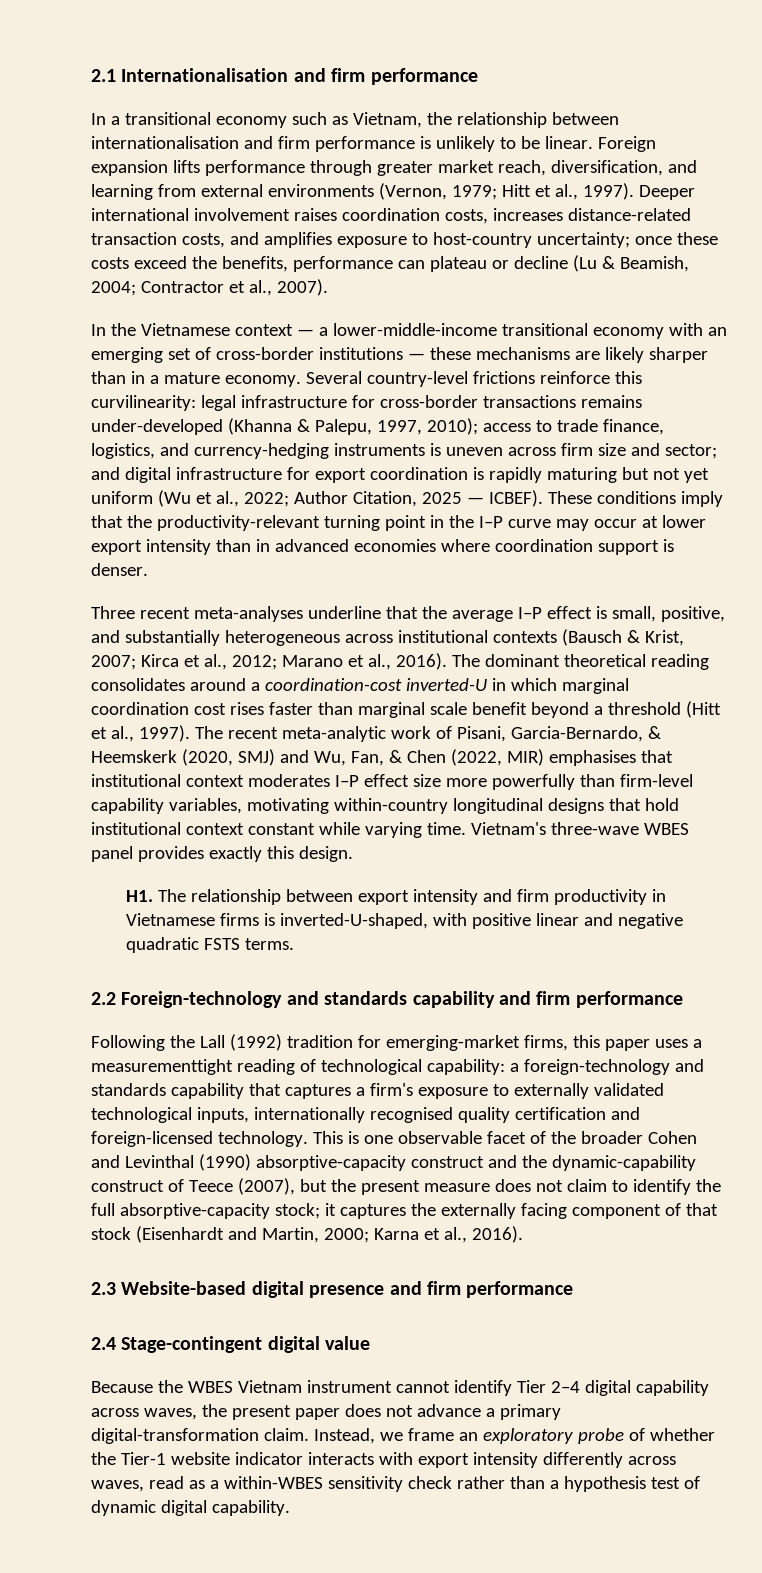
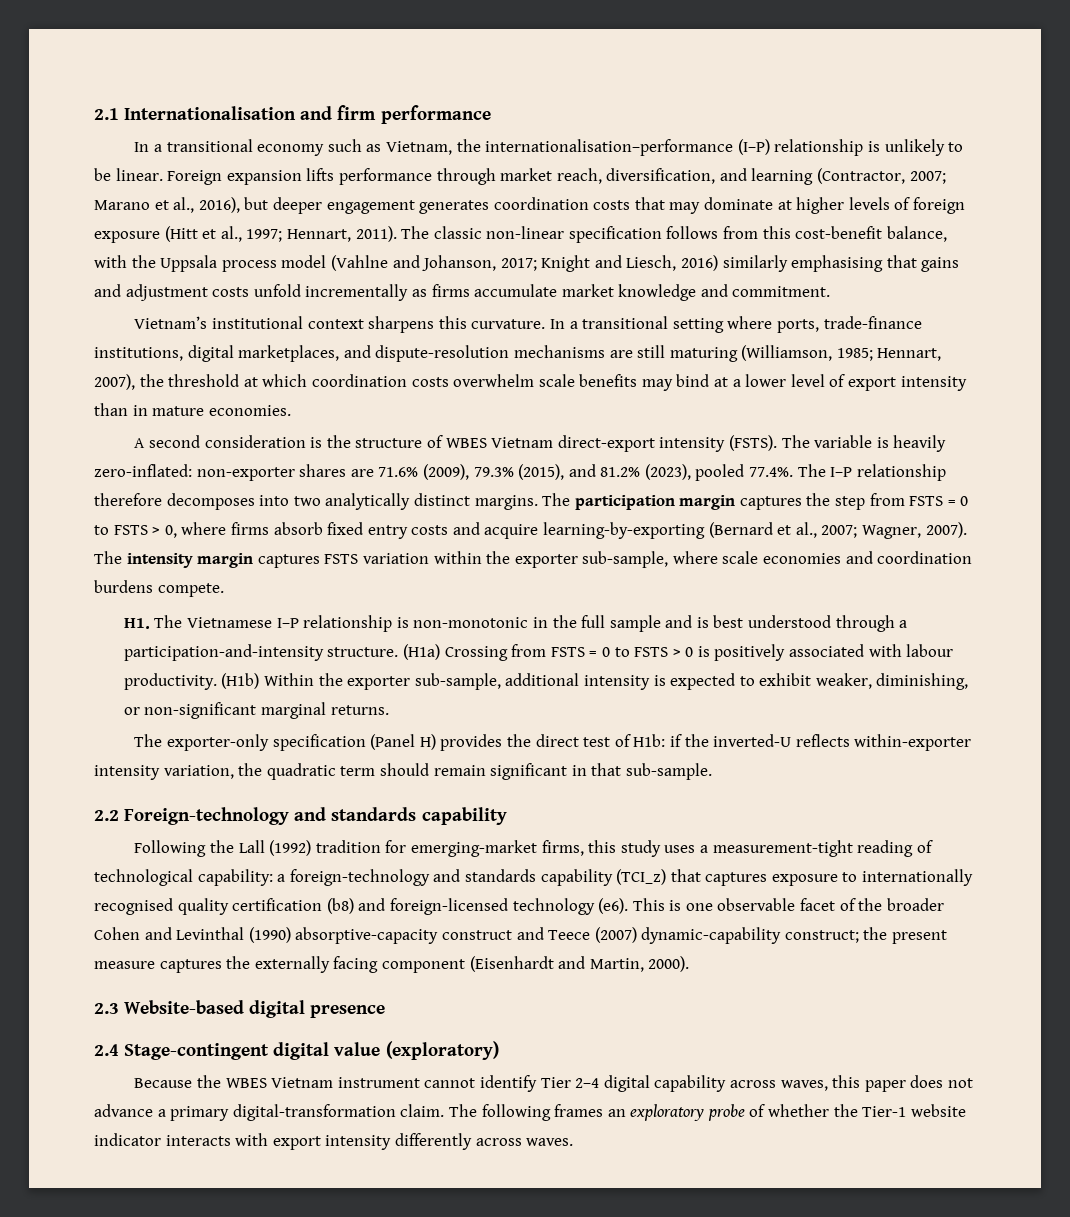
- In a transitional economy such as Vietnam, the relationship between internationalisation and firm performance is unlikely to be linear.
+ In a transitional economy such as Vietnam, the internationalisation–performance (I–P) relationship is unlikely to be linear.
- Foreign expansion lifts performance through greater market reach, diversification, and learning from external environments (Vernon, 1979; Hitt et al., 1997). Deeper international involvement raises coordination costs, increases distance-related transaction costs, and amplifies exposure to host-country uncertainty; once these costs exceed the benefits, performance can plateau or decline (Lu & Beamish, 2004; Contractor et al., 2007).
- In the Vietnamese context — a lower-middle-income transitional economy with an emerging set of cross-border institutions — these mechanisms are likely sharper than in a mature economy. Several country-level frictions reinforce this curvilinearity: legal infrastructure for cross-border transactions remains under-developed (Khanna & Palepu, 1997, 2010); access to trade finance, logistics, and currency-hedging instruments is uneven across firm size and sector; and digital infrastructure for export coordination is rapidly maturing but not yet uniform (Wu et al., 2022; Author Citation, 2025 — ICBEF). These conditions imply that the productivity-relevant turning point in the I–P curve may occur at lower export intensity than in advanced economies where coordination support is denser.
- Three recent meta-analyses underline that the average I–P effect is small, positive, and substantially heterogeneous across institutional contexts (Bausch & Krist, 2007; Kirca et al., 2012; Marano et al., 2016). The dominant theoretical reading consolidates around a coordination-cost inverted-U in which marginal coordination cost rises faster than marginal scale benefit beyond a threshold (Hitt et al., 1997). The recent meta-analytic work of Pisani, Garcia-Bernardo, & Heemskerk (2020, SMJ) and Wu, Fan, & Chen (2022, MIR) emphasises that institutional context moderates I–P effect size more powerfully than firm-level capability variables, motivating within-country longitudinal designs that hold institutional context constant while varying time. Vietnam's three-wave WBES panel provides exactly this design.
- H1. The relationship between export intensity and firm productivity in Vietnamese firms is inverted-U-shaped, with positive linear and negative quadratic FSTS terms.
+ Foreign expansion lifts performance through market reach, diversification, and learning (Contractor, 2007; Marano et al., 2016), but deeper engagement generates coordination costs that may dominate at higher levels of foreign exposure (Hitt et al., 1997; Hennart, 2011). The classic non-linear specification follows from this cost-benefit balance, with the Uppsala process model (Vahlne and Johanson, 2017; Knight and Liesch, 2016) similarly emphasising that gains and adjustment costs unfold incrementally as firms accumulate market knowledge and commitment.
+ Vietnam’s institutional context sharpens this curvature. In a transitional setting where ports, trade-finance institutions, digital marketplaces, and dispute-resolution mechanisms are still maturing (Williamson, 1985; Hennart, 2007), the threshold at which coordination costs overwhelm scale benefits may bind at a lower level of export intensity than in mature economies.
+ A second consideration is the structure of WBES Vietnam direct-export intensity (FSTS). The variable is heavily zero-inflated: non-exporter shares are 71.6% (2009), 79.3% (2015), and 81.2% (2023), pooled 77.4%. The I–P relationship therefore decomposes into two analytically distinct margins. The participation margin captures the step from FSTS = 0 to FSTS > 0, where firms absorb fixed entry costs and acquire learning-by-exporting (Bernard et al., 2007; Wagner, 2007). The intensity margin captures FSTS variation within the exporter sub-sample, where scale economies and coordination burdens compete.
+ H1. The Vietnamese I–P relationship is non-monotonic in the full sample and is best understood through a participation-and-intensity structure. (H1a) Crossing from FSTS = 0 to FSTS > 0 is positively associated with labour productivity. (H1b) Within the exporter sub-sample, additional intensity is expected to exhibit weaker, diminishing, or non-significant marginal returns.
+ The exporter-only specification (Panel H) provides the direct test of H1b: if the inverted-U reflects within-exporter intensity variation, the quadratic term should remain significant in that sub-sample.
- 2.2 Foreign-technology and standards capability and firm performance
+ 2.2 Foreign-technology and standards capability
- Following the Lall (1992) tradition for emerging-market firms, this paper uses a measurementtight reading of technological capability: a foreign-technology and standards capability that captures a firm's exposure to externally validated technological inputs, internationally recognised quality certification and foreign-licensed technology.
+ Following the Lall (1992) tradition for emerging-market firms, this study uses a measurement-tight reading of technological capability: a foreign-technology and standards capability (TCI_z) that captures exposure to internationally recognised quality certification (b8) and foreign-licensed technology (e6).
- This is one observable facet of the broader Cohen and Levinthal (1990) absorptive-capacity construct and the dynamic-capability construct of Teece (2007), but the present measure does not claim to identify the full absorptive-capacity stock; it captures the externally facing component of that stock (Eisenhardt and Martin, 2000; Karna et al., 2016).
+ This is one observable facet of the broader Cohen and Levinthal (1990) absorptive-capacity construct and Teece (2007) dynamic-capability construct; the present measure captures the externally facing component (Eisenhardt and Martin, 2000).
- 2.3 Website-based digital presence and firm performance
+ 2.3 Website-based digital presence
- 2.4 Stage-contingent digital value
+ 2.4 Stage-contingent digital value (exploratory)
- Because the WBES Vietnam instrument cannot identify Tier 2–4 digital capability across waves, the present paper does not advance a primary digital-transformation claim.
+ Because the WBES Vietnam instrument cannot identify Tier 2–4 digital capability across waves, this paper does not advance a primary digital-transformation claim.
- Instead, we frame an exploratory probe of whether the Tier-1 website indicator interacts with export intensity differently across waves, read as a within-WBES sensitivity check rather than a hypothesis test of dynamic digital capability.
+ The following frames an exploratory probe of whether the Tier-1 website indicator interacts with export intensity differently across waves.

